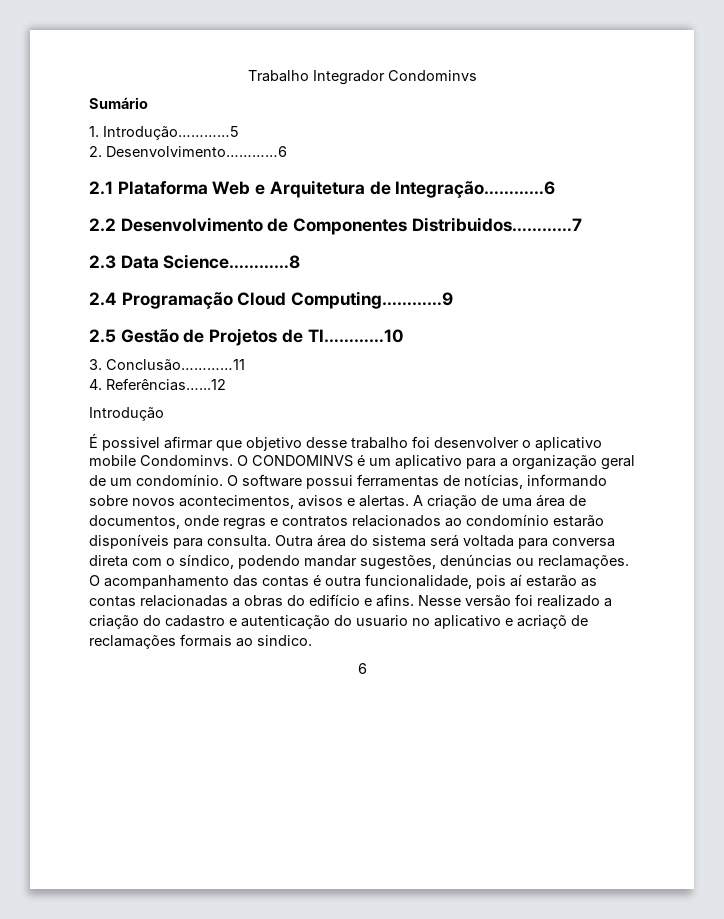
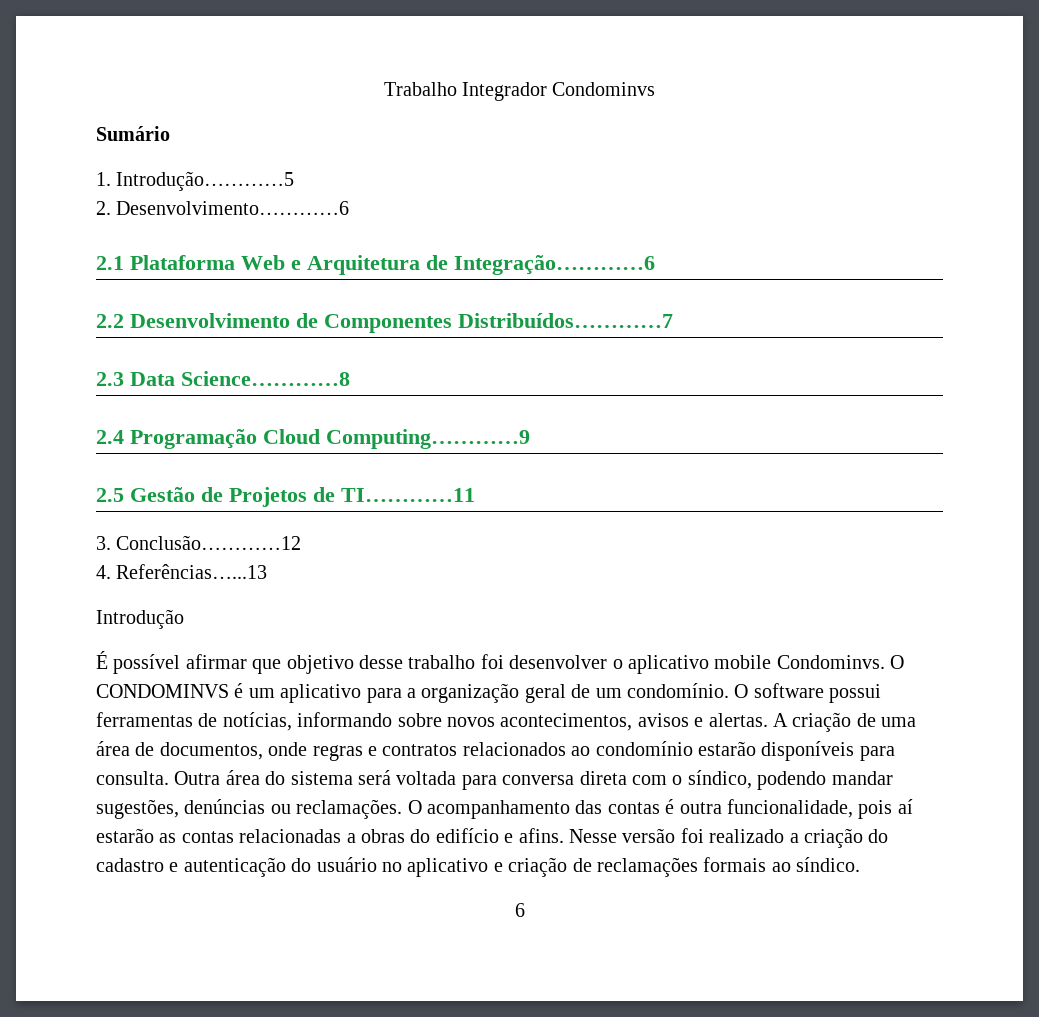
- 2.2 Desenvolvimento de Componentes Distribuidos…………7
+ 2.2 Desenvolvimento de Componentes Distribuídos…………7
- 2.5 Gestão de Projetos de TI…………10
+ 2.5 Gestão de Projetos de TI…………11
- 3. Conclusão…………11
+ 3. Conclusão…………12
- 4. Referências…...12
+ 4. Referências…...13
- É possivel afirmar que objetivo desse trabalho foi desenvolver o aplicativo mobile Condominvs.
+ É possível afirmar que objetivo desse trabalho foi desenvolver o aplicativo mobile Condominvs.
- Nesse versão foi realizado a criação do cadastro e autenticação do usuario no aplicativo e acriaçõ de reclamações formais ao sindico.
+ Nesse versão foi realizado a criação do cadastro e autenticação do usuário no aplicativo e criação de reclamações formais ao síndico.

